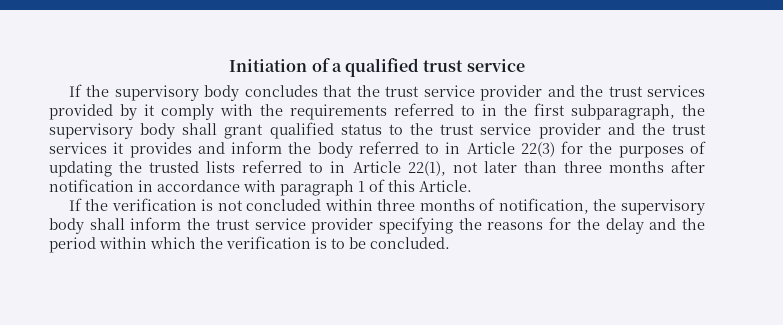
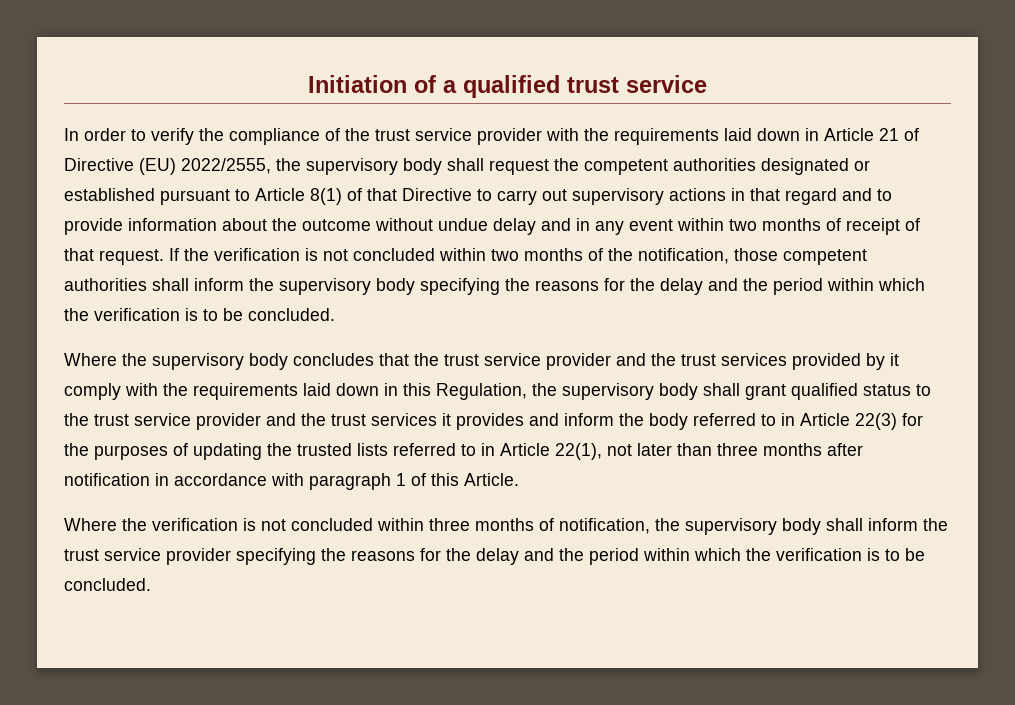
- If the supervisory body concludes that the trust service provider and the trust services provided by it comply with the requirements referred to in the first subparagraph, the supervisory body shall grant qualified status to the trust service provider and the trust services it provides and inform the body referred to in Article 22(3) for the purposes of updating the trusted lists referred to in Article 22(1), not later than three months after notification in accordance with paragraph 1 of this Article.
+ In order to verify the compliance of the trust service provider with the requirements laid down in Article 21 of Directive (EU) 2022/2555, the supervisory body shall request the competent authorities designated or established pursuant to Article 8(1) of that Directive to carry out supervisory actions in that regard and to provide information about the outcome without undue delay and in any event within two months of receipt of that request. If the verification is not concluded within two months of the notification, those competent authorities shall inform the supervisory body specifying the reasons for the delay and the period within which the verification is to be concluded.
+ Where the supervisory body concludes that the trust service provider and the trust services provided by it comply with the requirements laid down in this Regulation, the supervisory body shall grant qualified status to the trust service provider and the trust services it provides and inform the body referred to in Article 22(3) for the purposes of updating the trusted lists referred to in Article 22(1), not later than three months after notification in accordance with paragraph 1 of this Article.
- If the verification is not concluded within three months of notification, the supervisory body shall inform the trust service provider specifying the reasons for the delay and the period within which the verification is to be concluded.
+ Where the verification is not concluded within three months of notification, the supervisory body shall inform the trust service provider specifying the reasons for the delay and the period within which the verification is to be concluded.

